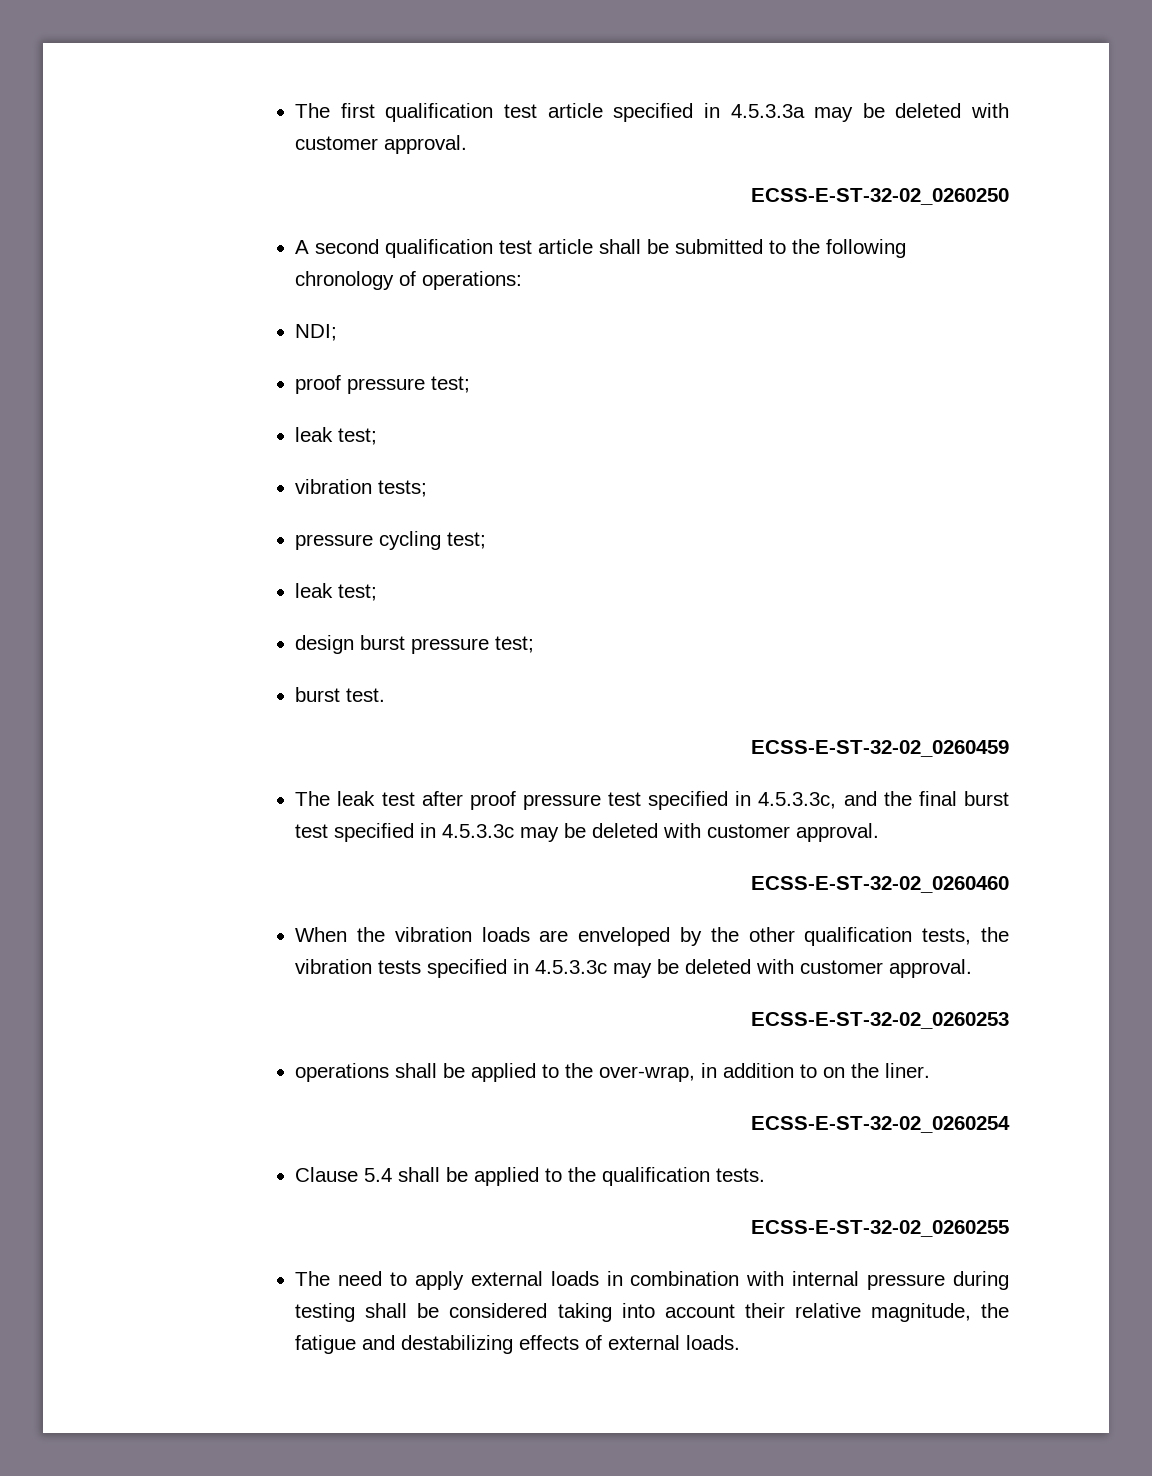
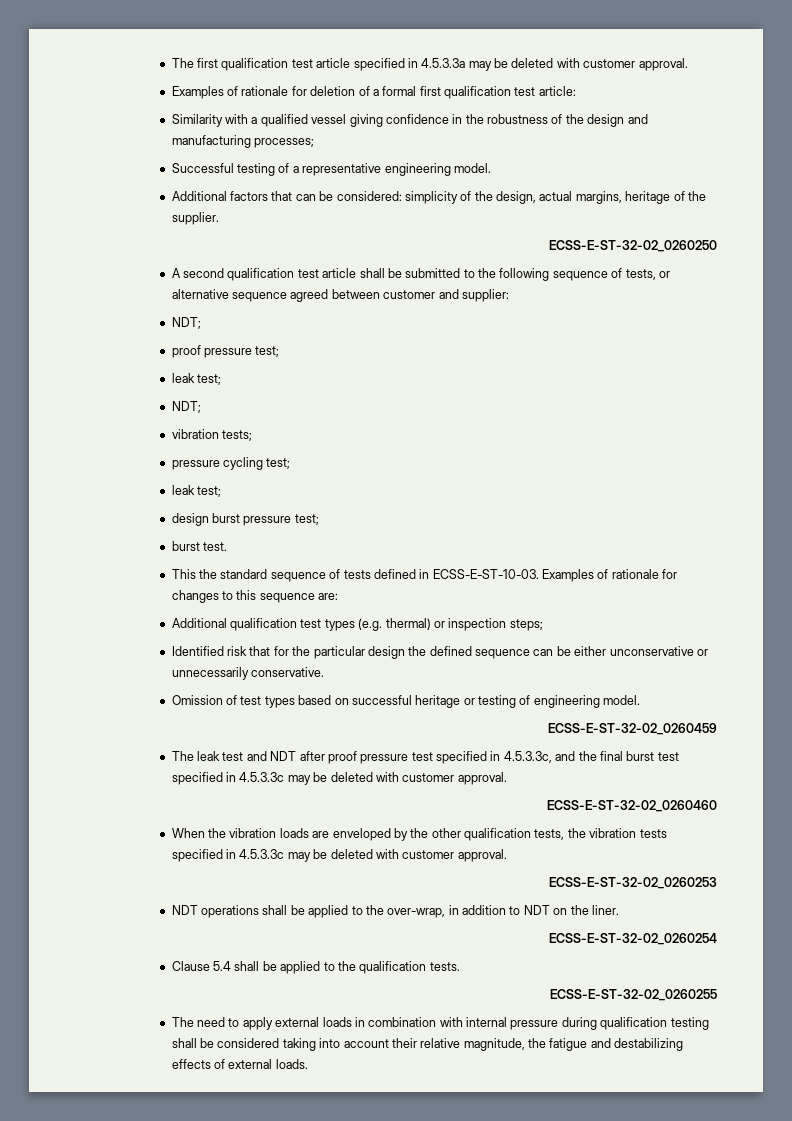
+ Examples of rationale for deletion of a formal first qualification test article:
+ Similarity with a qualified vessel giving confidence in the robustness of the design and manufacturing processes;
+ Successful testing of a representative engineering model.
+ Additional factors that can be considered: simplicity of the design, actual margins, heritage of the supplier.
- A second qualification test article shall be submitted to the following chronology of operations:
- NDI;
+ A second qualification test article shall be submitted to the following sequence of tests, or alternative sequence agreed between customer and supplier:
+ NDT;
  proof pressure test;
  leak test;
+ NDT;
+ This the standard sequence of tests defined in ECSS-E-ST-10-03. Examples of rationale for changes to this sequence are:
+ Additional qualification test types (e.g. thermal) or inspection steps;
+ Identified risk that for the particular design the defined sequence can be either unconservative or unnecessarily conservative.
+ Omission of test types based on successful heritage or testing of engineering model.
- The leak test after proof pressure test specified in 4.5.3.3c, and the final burst test specified in 4.5.3.3c may be deleted with customer approval.
+ The leak test and NDT after proof pressure test specified in 4.5.3.3c, and the final burst test specified in 4.5.3.3c may be deleted with customer approval.
- operations shall be applied to the over-wrap, in addition to on the liner.
+ NDT operations shall be applied to the over-wrap, in addition to NDT on the liner.
- The need to apply external loads in combination with internal pressure during testing shall be considered taking into account their relative magnitude, the fatigue and destabilizing effects of external loads.
+ The need to apply external loads in combination with internal pressure during qualification testing shall be considered taking into account their relative magnitude, the fatigue and destabilizing effects of external loads.

